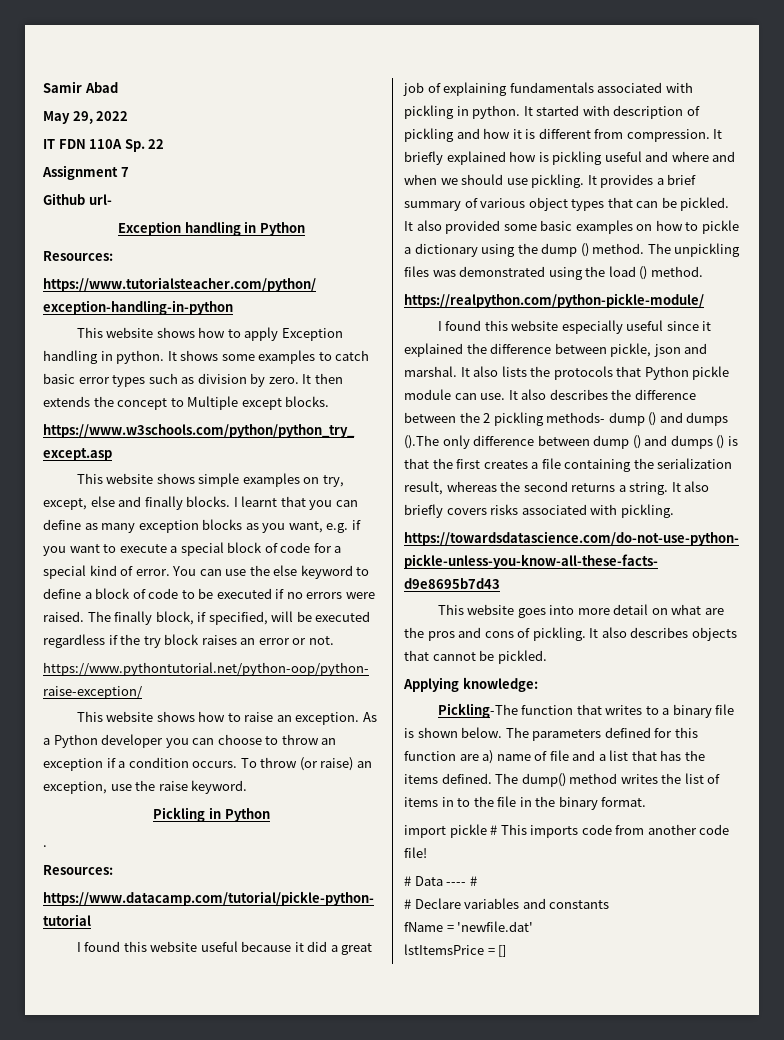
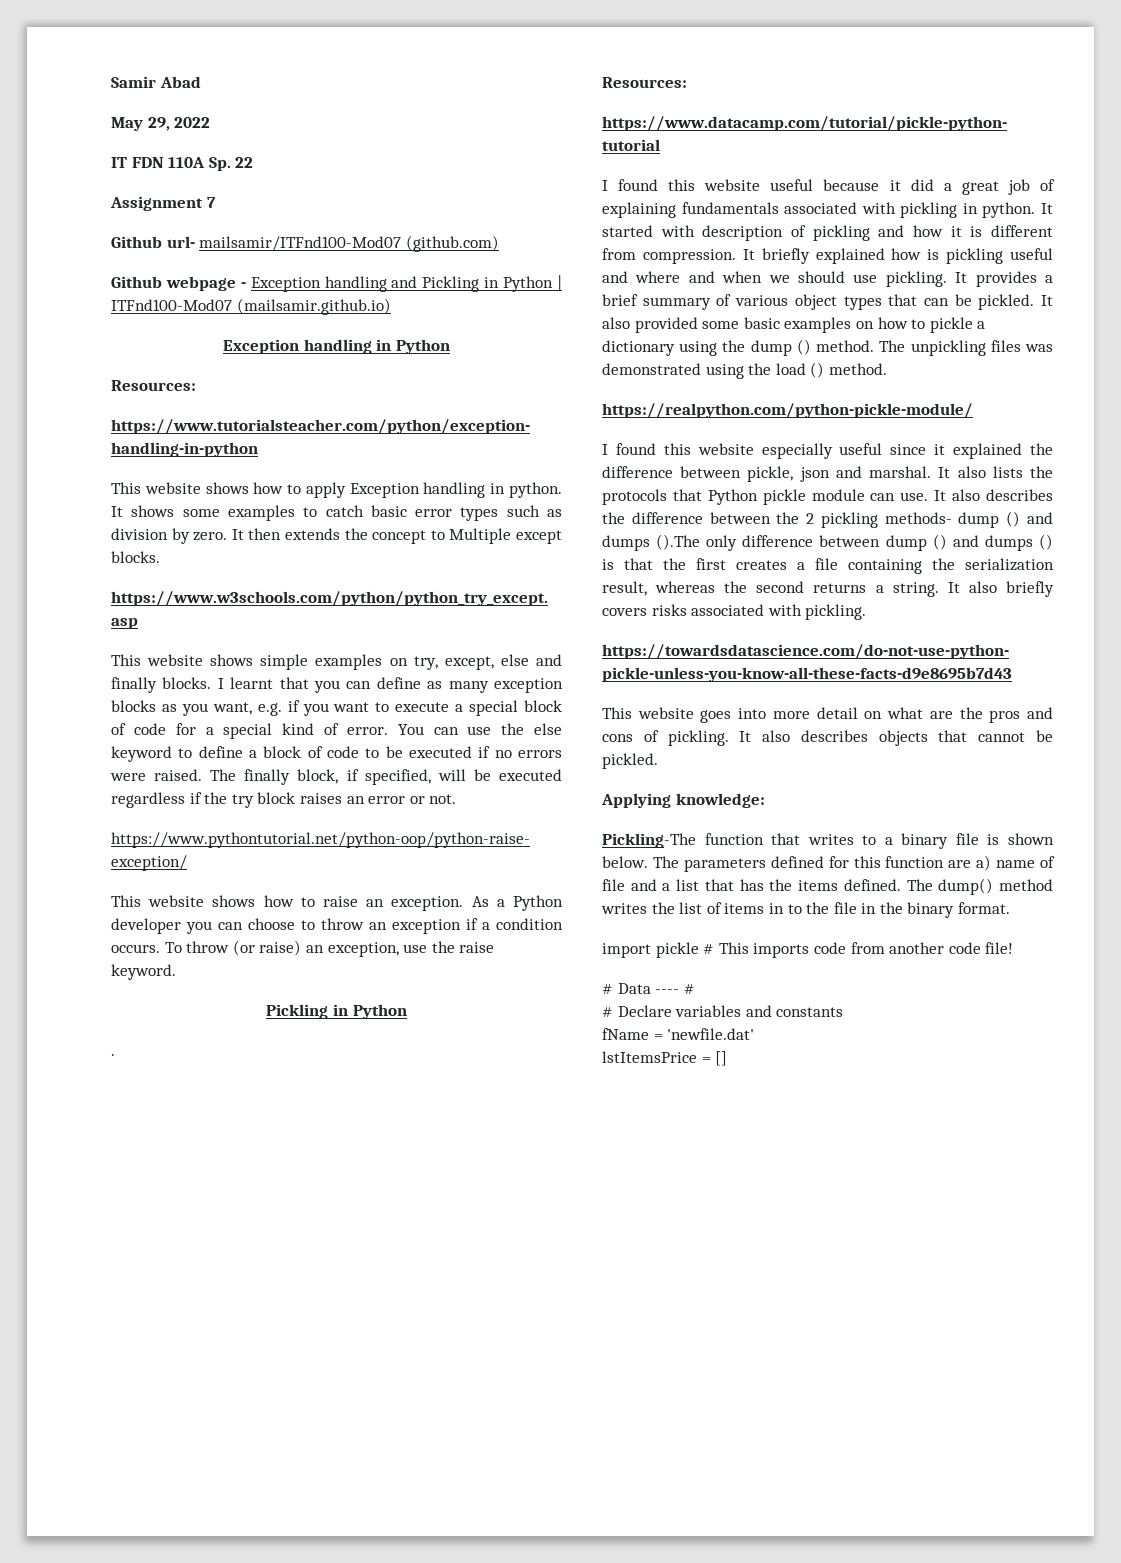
- Github url-
+ Github url- mailsamir/ITFnd100-Mod07 (github.com)
+ Github webpage - Exception handling and Pickling in Python | ITFnd100-Mod07 (mailsamir.github.io)

